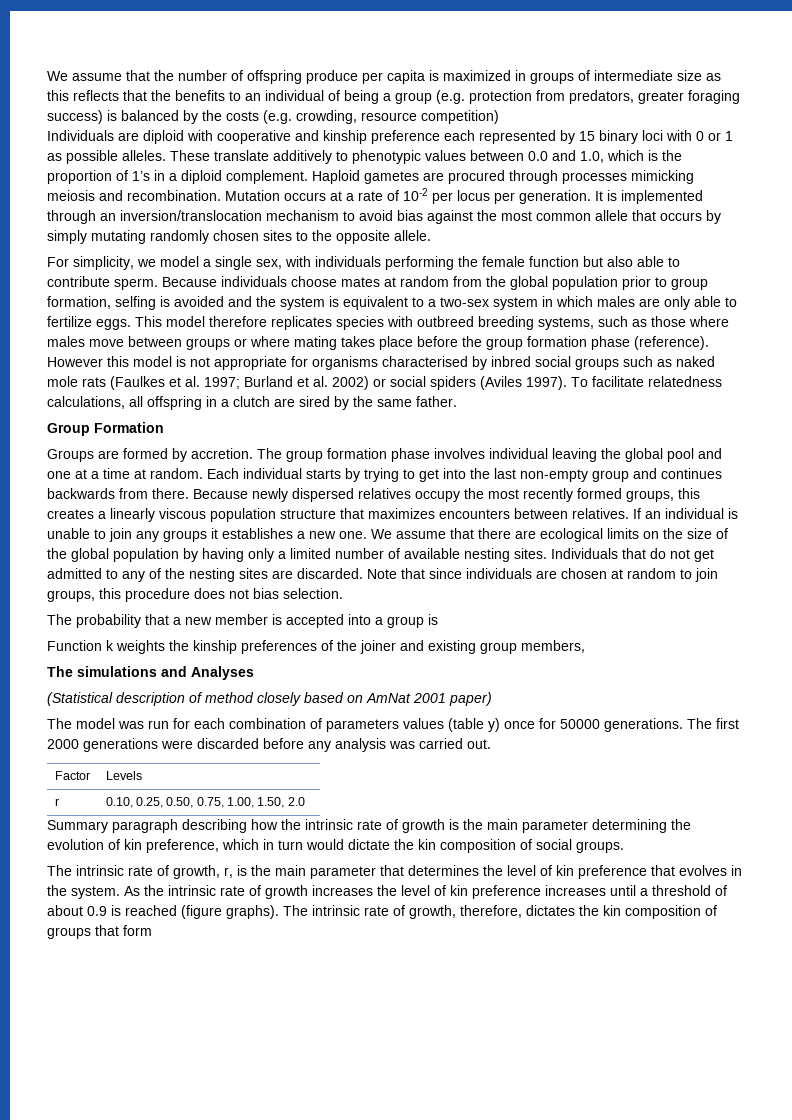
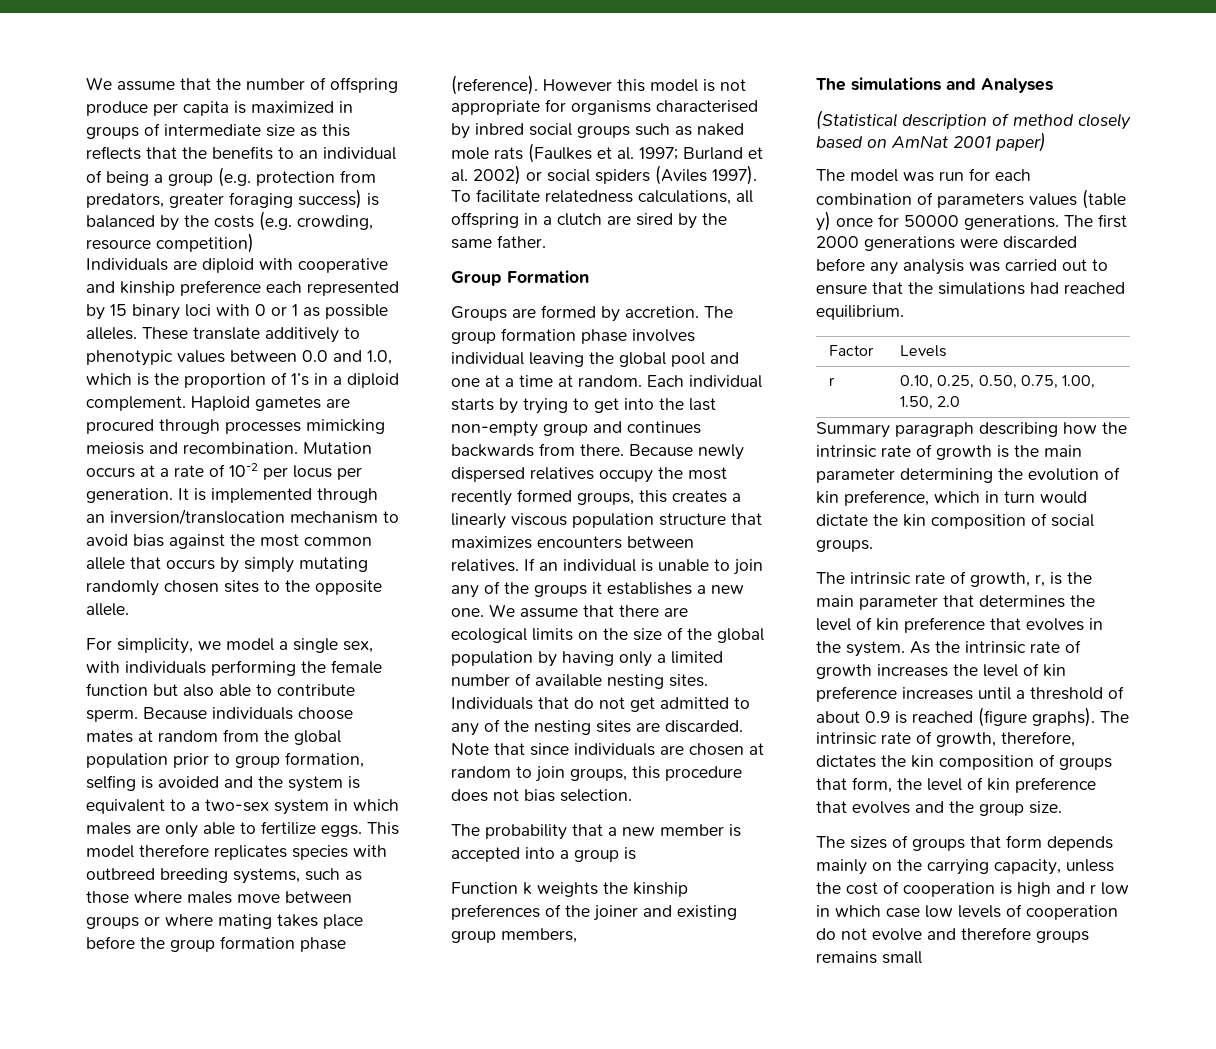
- If an individual is unable to join any groups it establishes a new one.
+ If an individual is unable to join any of the groups it establishes a new one.
- The first 2000 generations were discarded before any analysis was carried out.
+ The first 2000 generations were discarded before any analysis was carried out to ensure that the simulations had reached equilibrium.
- The intrinsic rate of growth, therefore, dictates the kin composition of groups that form
+ The intrinsic rate of growth, therefore, dictates the kin composition of groups that form, the level of kin preference that evolves and the group size.
+ The sizes of groups that form depends mainly on the carrying capacity, unless the cost of cooperation is high and r low in which case low levels of cooperation do not evolve and therefore groups remains small

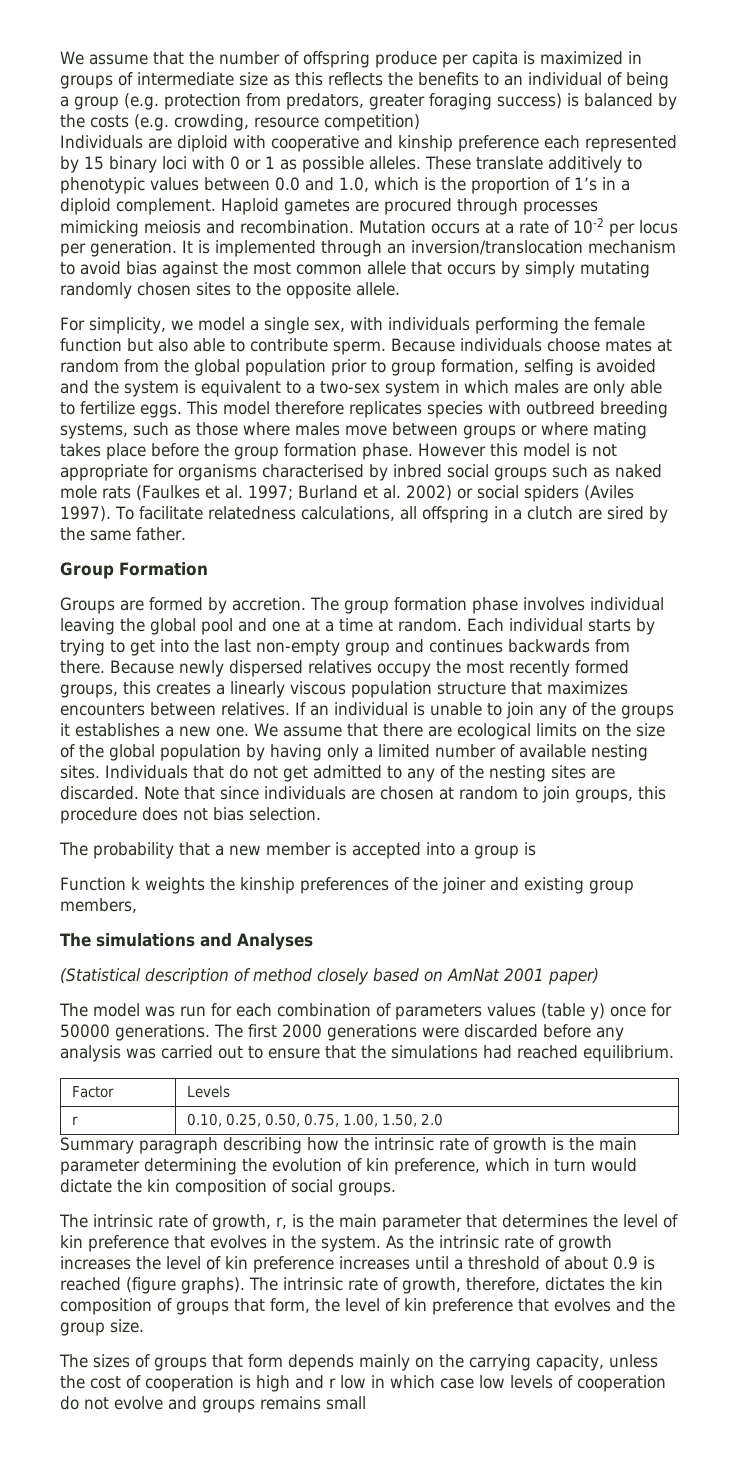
- We assume that the number of offspring produce per capita is maximized in groups of intermediate size as this reflects that the benefits to an individual of being a group (e.g. protection from predators, greater foraging success) is balanced by the costs (e.g. crowding, resource competition)
+ We assume that the number of offspring produce per capita is maximized in groups of intermediate size as this reflects the benefits to an individual of being a group (e.g. protection from predators, greater foraging success) is balanced by the costs (e.g. crowding, resource competition)
- This model therefore replicates species with outbreed breeding systems, such as those where males move between groups or where mating takes place before the group formation phase (reference).
+ This model therefore replicates species with outbreed breeding systems, such as those where males move between groups or where mating takes place before the group formation phase.
- The sizes of groups that form depends mainly on the carrying capacity, unless the cost of cooperation is high and r low in which case low levels of cooperation do not evolve and therefore groups remains small
+ The sizes of groups that form depends mainly on the carrying capacity, unless the cost of cooperation is high and r low in which case low levels of cooperation do not evolve and groups remains small

